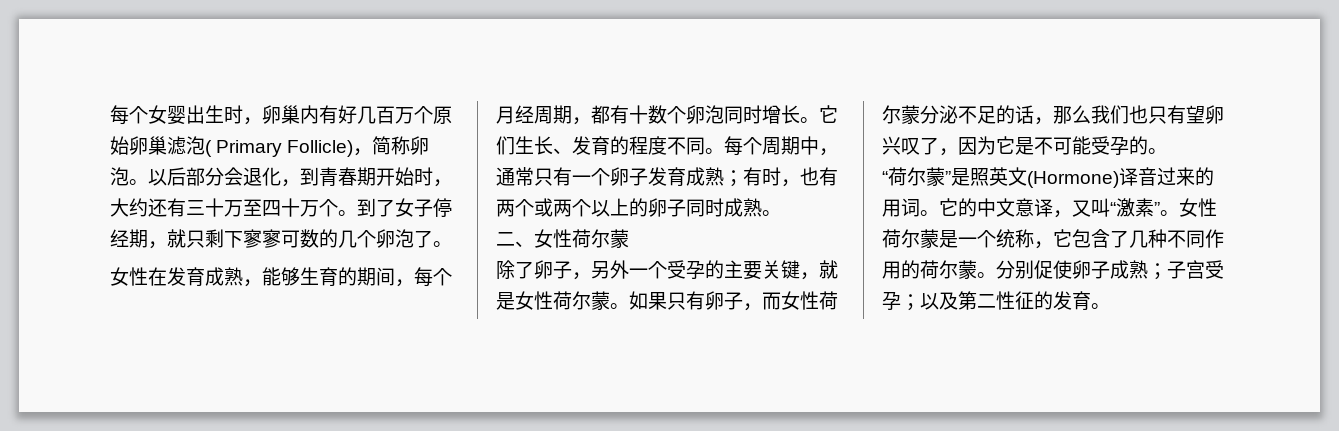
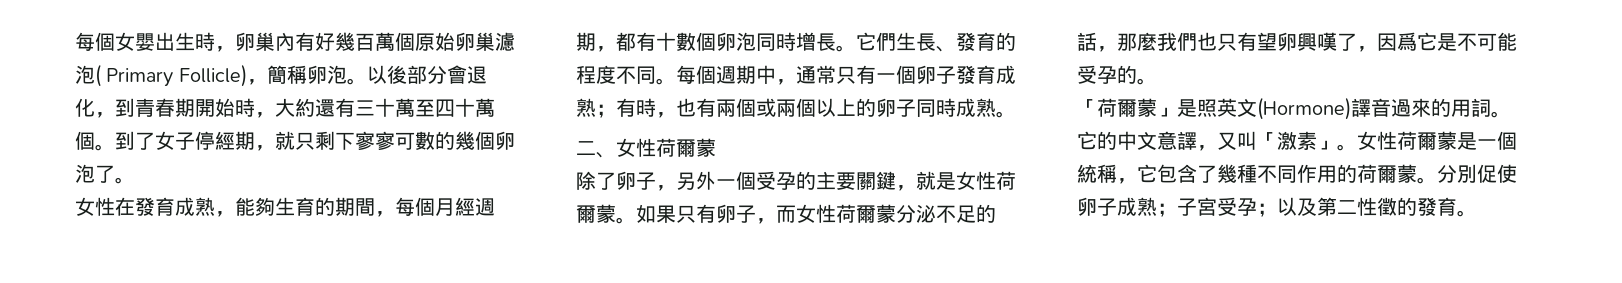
- 每个女婴出生时，卵巢内有好几百万个原始卵巢滤泡( Primary Follicle)，简称卵泡。
+ 每個女嬰出生時，卵巢內有好幾百萬個原始卵巢濾泡( Primary Follicle)，簡稱卵泡。
- 以后部分会退化，到青春期开始时，大约还有三十万至四十万个。
+ 以後部分會退化，到青春期開始時，大約還有三十萬至四十萬個。
- 到了女子停经期，就只剩下寥寥可数的几个卵泡了。
+ 到了女子停經期，就只剩下寥寥可數的幾個卵泡了。
- 女性在发育成熟，能够生育的期间，每个月经周期，都有十数个卵泡同时增长。它们生长、发育的程度不同。
+ 女性在發育成熟，能夠生育的期間，每個月經週期，都有十數個卵泡同時增長。它們生長、發育的程度不同。
- 每个周期中，通常只有一个卵子发育成熟；有时，也有两个或两个以上的卵子同时成熟。
+ 每個週期中，通常只有一個卵子發育成熟；有時，也有兩個或兩個以上的卵子同時成熟。
- 二、女性荷尔蒙
+ 二、女性荷爾蒙
- 除了卵子，另外一个受孕的主要关键，就是女性荷尔蒙。
+ 除了卵子，另外一個受孕的主要關鍵，就是女性荷爾蒙。
- 如果只有卵子，而女性荷尔蒙分泌不足的话，那么我们也只有望卵兴叹了，因为它是不可能受孕的。
+ 如果只有卵子，而女性荷爾蒙分泌不足的話，那麼我們也只有望卵興嘆了，因爲它是不可能受孕的。
- “荷尔蒙”是照英文(Hormone)译音过来的用词。它的中文意译，又叫“激素”。女性荷尔蒙是一个统称，它包含了几种不同作用的荷尔蒙。分别促使卵子成熟；子宫受孕；以及第二性征的发育。
+ 「荷爾蒙」是照英文(Hormone)譯音過來的用詞。它的中文意譯，又叫「激素」。女性荷爾蒙是一個統稱，它包含了幾種不同作用的荷爾蒙。分別促使卵子成熟；子宮受孕；以及第二性徵的發育。

